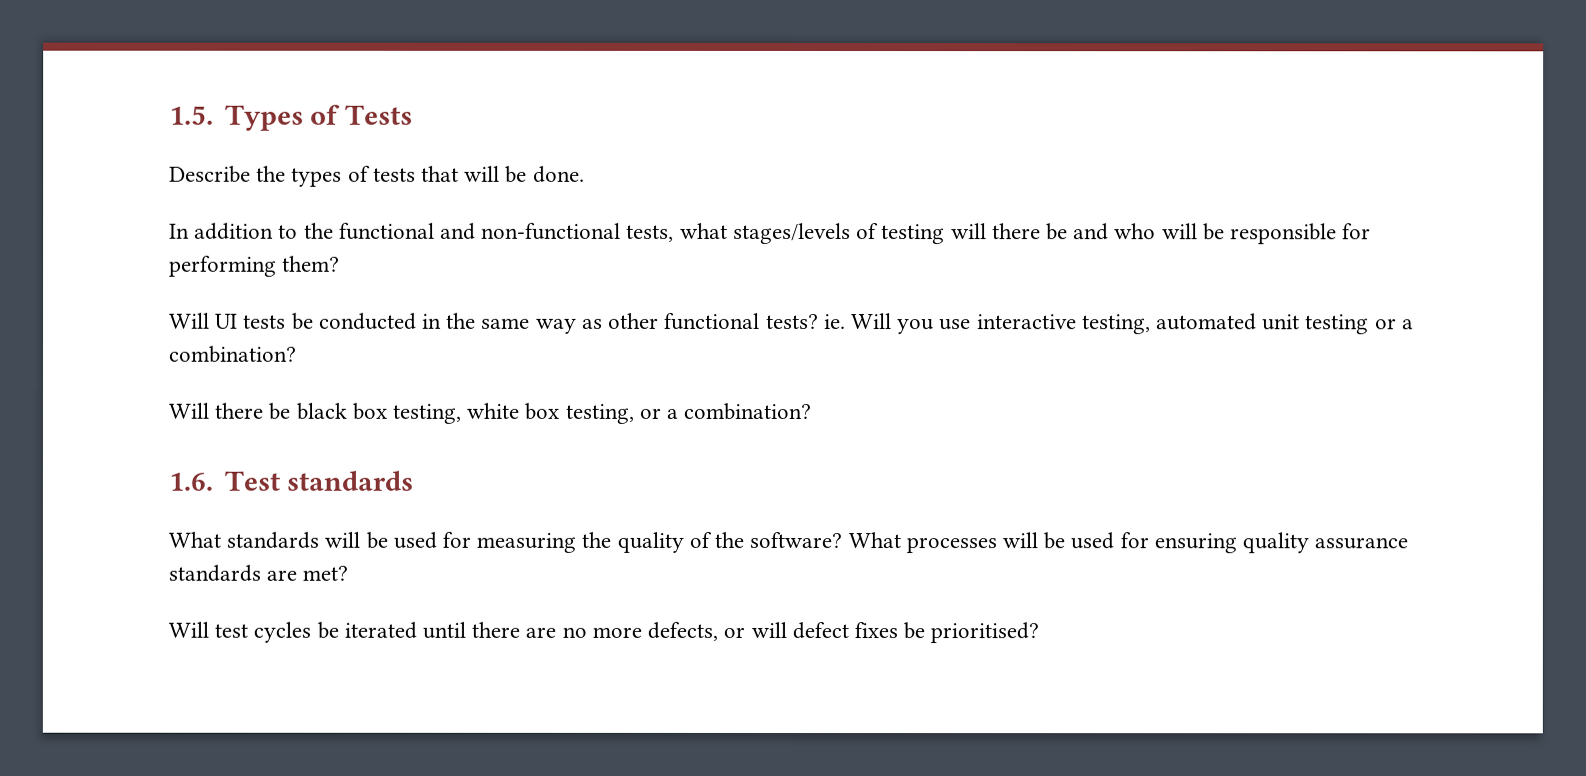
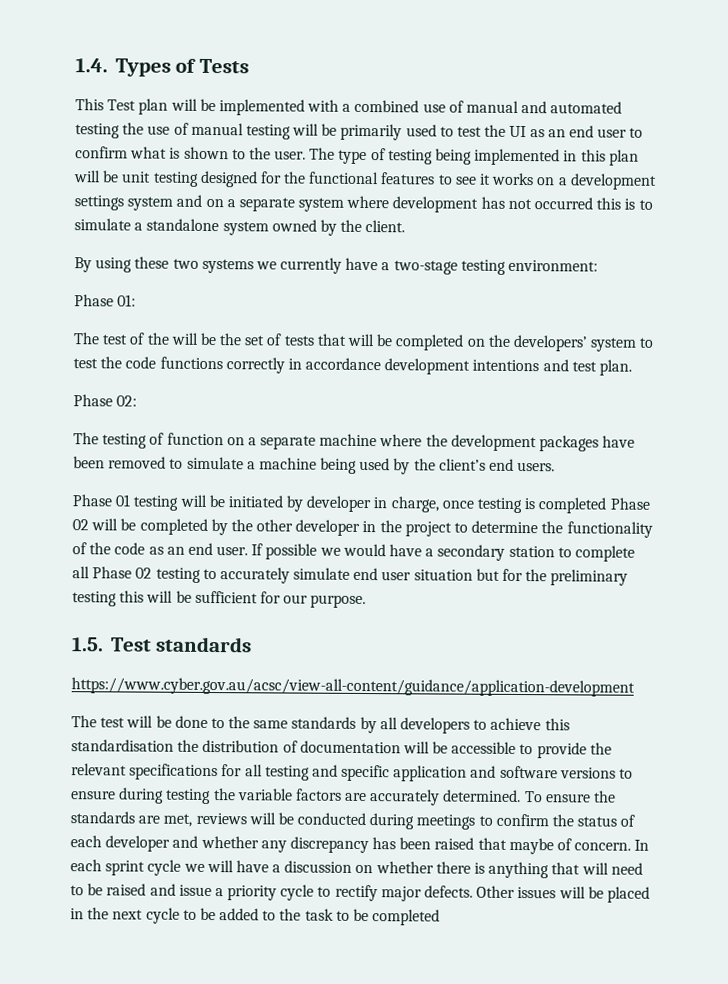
- 1.5. Types of Tests
+ 1.4. Types of Tests
- Describe the types of tests that will be done.
- In addition to the functional and non-functional tests, what stages/levels of testing will there be and who will be responsible for performing them?
- Will UI tests be conducted in the same way as other functional tests? ie. Will you use interactive testing, automated unit testing or a combination?
- Will there be black box testing, white box testing, or a combination?
- 1.6. Test standards
- What standards will be used for measuring the quality of the software? What processes will be used for ensuring quality assurance standards are met?
- Will test cycles be iterated until there are no more defects, or will defect fixes be prioritised?
+ This Test plan will be implemented with a combined use of manual and automated testing the use of manual testing will be primarily used to test the UI as an end user to confirm what is shown to the user. The type of testing being implemented in this plan will be unit testing designed for the functional features to see it works on a development settings system and on a separate system where development has not occurred this is to simulate a standalone system owned by the client.
+ By using these two systems we currently have a two-stage testing environment:
+ Phase 01:
+ The test of the will be the set of tests that will be completed on the developers’ system to test the code functions correctly in accordance development intentions and test plan.
+ Phase 02:
+ The testing of function on a separate machine where the development packages have been removed to simulate a machine being used by the client’s end users.
+ Phase 01 testing will be initiated by developer in charge, once testing is completed Phase 02 will be completed by the other developer in the project to determine the functionality of the code as an end user. If possible we would have a secondary station to complete all Phase 02 testing to accurately simulate end user situation but for the preliminary testing this will be sufficient for our purpose.
+ 1.5. Test standards
+ https://www.cyber.gov.au/acsc/view-all-content/guidance/application-development
+ The test will be done to the same standards by all developers to achieve this standardisation the distribution of documentation will be accessible to provide the relevant specifications for all testing and specific application and software versions to ensure during testing the variable factors are accurately determined. To ensure the standards are met, reviews will be conducted during meetings to confirm the status of each developer and whether any discrepancy has been raised that maybe of concern. In each sprint cycle we will have a discussion on whether there is anything that will need to be raised and issue a priority cycle to rectify major defects. Other issues will be placed in the next cycle to be added to the task to be completed

